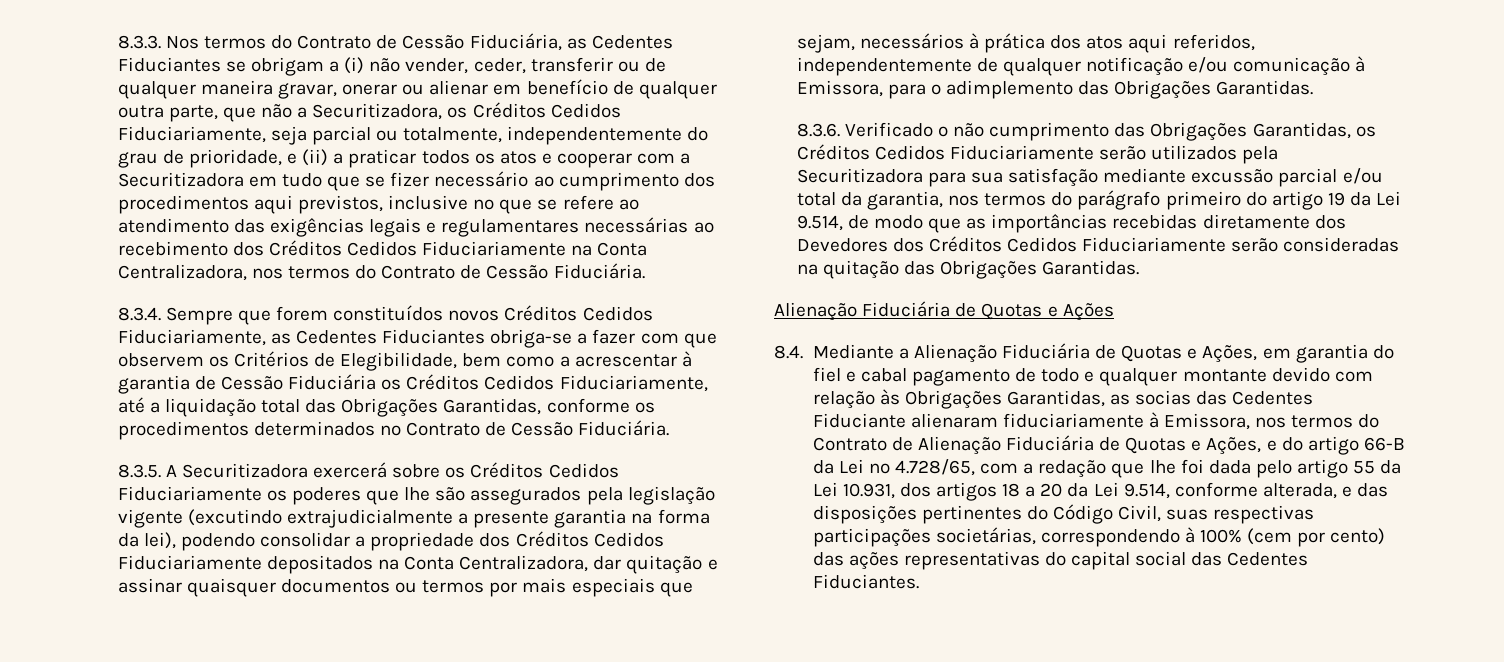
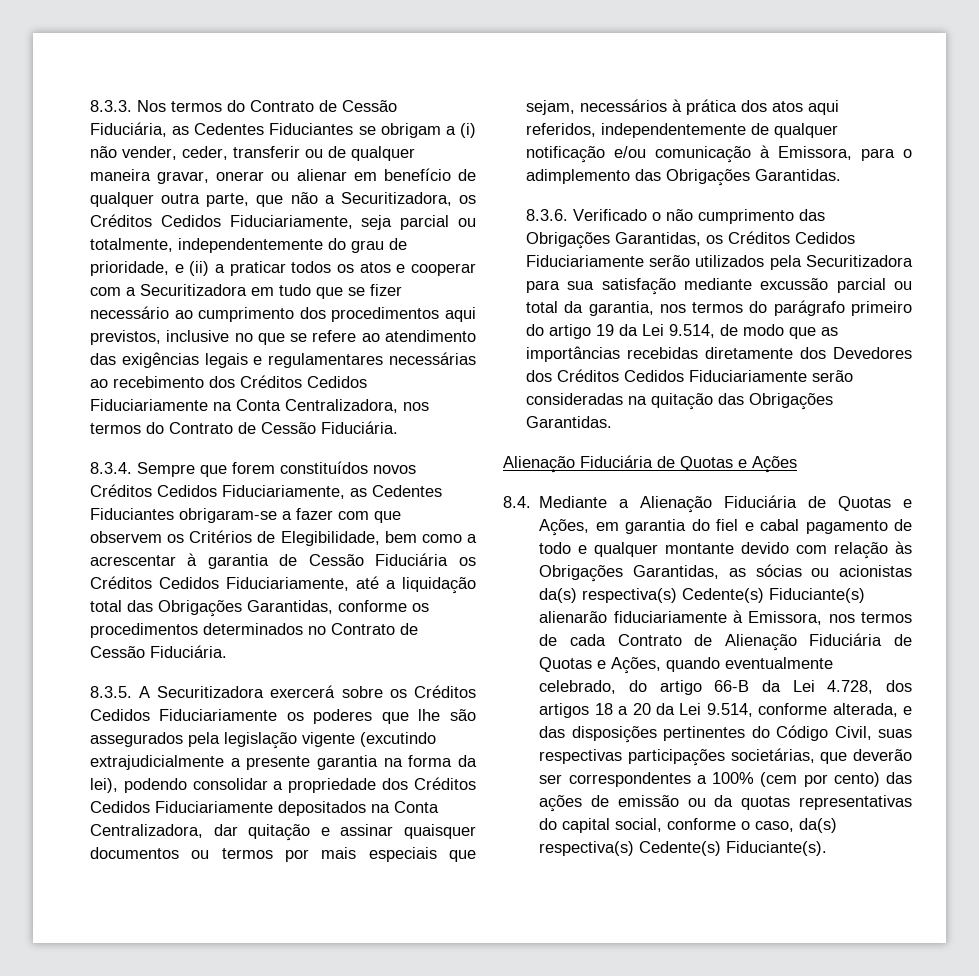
- 8.3.4. Sempre que forem constituídos novos Créditos Cedidos Fiduciariamente, as Cedentes Fiduciantes obriga-se a fazer com que observem os Critérios de Elegibilidade, bem como a acrescentar à garantia de Cessão Fiduciária os Créditos Cedidos Fiduciariamente, até a liquidação total das Obrigações Garantidas, conforme os procedimentos determinados no Contrato de Cessão Fiduciária.
+ 8.3.4. Sempre que forem constituídos novos Créditos Cedidos Fiduciariamente, as Cedentes Fiduciantes obrigaram-se a fazer com que observem os Critérios de Elegibilidade, bem como a acrescentar à garantia de Cessão Fiduciária os Créditos Cedidos Fiduciariamente, até a liquidação total das Obrigações Garantidas, conforme os procedimentos determinados no Contrato de Cessão Fiduciária.
- 8.3.6. Verificado o não cumprimento das Obrigações Garantidas, os Créditos Cedidos Fiduciariamente serão utilizados pela Securitizadora para sua satisfação mediante excussão parcial e/ou total da garantia, nos termos do parágrafo primeiro do artigo 19 da Lei 9.514, de modo que as importâncias recebidas diretamente dos Devedores dos Créditos Cedidos Fiduciariamente serão consideradas na quitação das Obrigações Garantidas.
+ 8.3.6. Verificado o não cumprimento das Obrigações Garantidas, os Créditos Cedidos Fiduciariamente serão utilizados pela Securitizadora para sua satisfação mediante excussão parcial ou total da garantia, nos termos do parágrafo primeiro do artigo 19 da Lei 9.514, de modo que as importâncias recebidas diretamente dos Devedores dos Créditos Cedidos Fiduciariamente serão consideradas na quitação das Obrigações Garantidas.
- 8.4. Mediante a Alienação Fiduciária de Quotas e Ações, em garantia do fiel e cabal pagamento de todo e qualquer montante devido com relação às Obrigações Garantidas, as socias das Cedentes Fiduciante alienaram fiduciariamente à Emissora, nos termos do Contrato de Alienação Fiduciária de Quotas e Ações, e do artigo 66-B da Lei nº 4.728/65, com a redação que lhe foi dada pelo artigo 55 da Lei 10.931, dos artigos 18 a 20 da Lei 9.514, conforme alterada, e das disposições pertinentes do Código Civil, suas respectivas participações societárias, correspondendo à 100% (cem por cento) das ações representativas do capital social das Cedentes Fiduciantes.
+ 8.4. Mediante a Alienação Fiduciária de Quotas e Ações, em garantia do fiel e cabal pagamento de todo e qualquer montante devido com relação às Obrigações Garantidas, as sócias ou acionistas da(s) respectiva(s) Cedente(s) Fiduciante(s) alienarão fiduciariamente à Emissora, nos termos de cada Contrato de Alienação Fiduciária de Quotas e Ações, quando eventualmente celebrado, do artigo 66-B da Lei 4.728, dos artigos 18 a 20 da Lei 9.514, conforme alterada, e das disposições pertinentes do Código Civil, suas respectivas participações societárias, que deverão ser correspondentes a 100% (cem por cento) das ações de emissão ou da quotas representativas do capital social, conforme o caso, da(s) respectiva(s) Cedente(s) Fiduciante(s).

